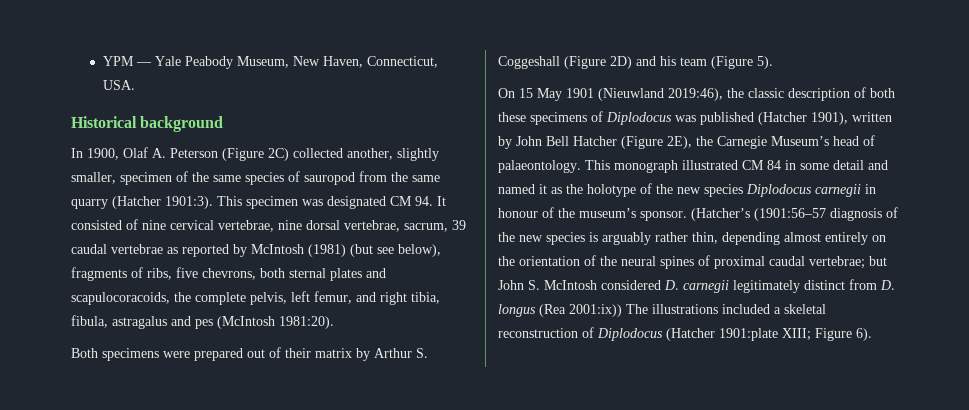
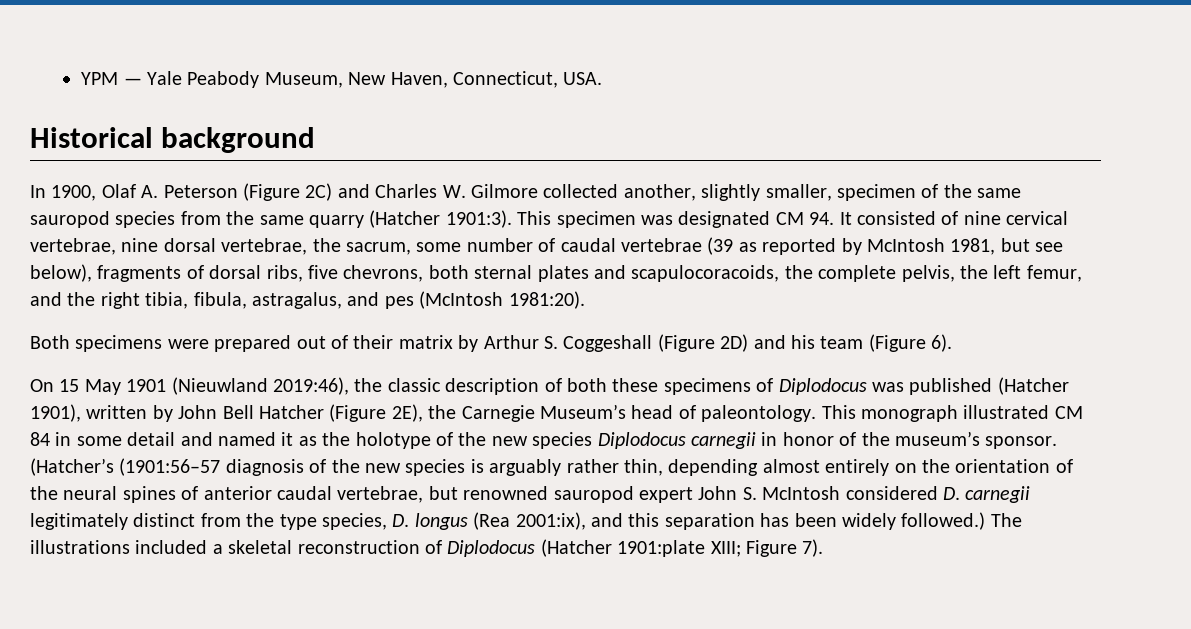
- In 1900, Olaf A. Peterson (Figure 2C) collected another, slightly smaller, specimen of the same species of sauropod from the same quarry (Hatcher 1901:3).
+ In 1900, Olaf A. Peterson (Figure 2C) and Charles W. Gilmore collected another, slightly smaller, specimen of the same sauropod species from the same quarry (Hatcher 1901:3).
- This specimen was designated CM 94. It consisted of nine cervical vertebrae, nine dorsal vertebrae, sacrum, 39 caudal vertebrae as reported by McIntosh (1981) (but see below), fragments of ribs, five chevrons, both sternal plates and scapulocoracoids, the complete pelvis, left femur, and right tibia, fibula, astragalus and pes (McIntosh 1981:20).
+ This specimen was designated CM 94. It consisted of nine cervical vertebrae, nine dorsal vertebrae, the sacrum, some number of caudal vertebrae (39 as reported by McIntosh 1981, but see below), fragments of dorsal ribs, five chevrons, both sternal plates and scapulocoracoids, the complete pelvis, the left femur, and the right tibia, fibula, astragalus, and pes (McIntosh 1981:20).
- Both specimens were prepared out of their matrix by Arthur S. Coggeshall (Figure 2D) and his team (Figure 5).
+ Both specimens were prepared out of their matrix by Arthur S. Coggeshall (Figure 2D) and his team (Figure 6).
- On 15 May 1901 (Nieuwland 2019:46), the classic description of both these specimens of Diplodocus was published (Hatcher 1901), written by John Bell Hatcher (Figure 2E), the Carnegie Museum’s head of palaeontology.
+ On 15 May 1901 (Nieuwland 2019:46), the classic description of both these specimens of Diplodocus was published (Hatcher 1901), written by John Bell Hatcher (Figure 2E), the Carnegie Museum’s head of paleontology.
- This monograph illustrated CM 84 in some detail and named it as the holotype of the new species Diplodocus carnegii in honour of the museum’s sponsor.
+ This monograph illustrated CM 84 in some detail and named it as the holotype of the new species Diplodocus carnegii in honor of the museum’s sponsor.
- (Hatcher’s (1901:56–57 diagnosis of the new species is arguably rather thin, depending almost entirely on the orientation of the neural spines of proximal caudal vertebrae; but John S. McIntosh considered D. carnegii legitimately distinct from D. longus (Rea 2001:ix)) The illustrations included a skeletal reconstruction of Diplodocus (Hatcher 1901:plate XIII; Figure 6).
+ (Hatcher’s (1901:56–57 diagnosis of the new species is arguably rather thin, depending almost entirely on the orientation of the neural spines of anterior caudal vertebrae, but renowned sauropod expert John S. McIntosh considered D. carnegii legitimately distinct from the type species, D. longus (Rea 2001:ix), and this separation has been widely followed.) The illustrations included a skeletal reconstruction of Diplodocus (Hatcher 1901:plate XIII; Figure 7).

